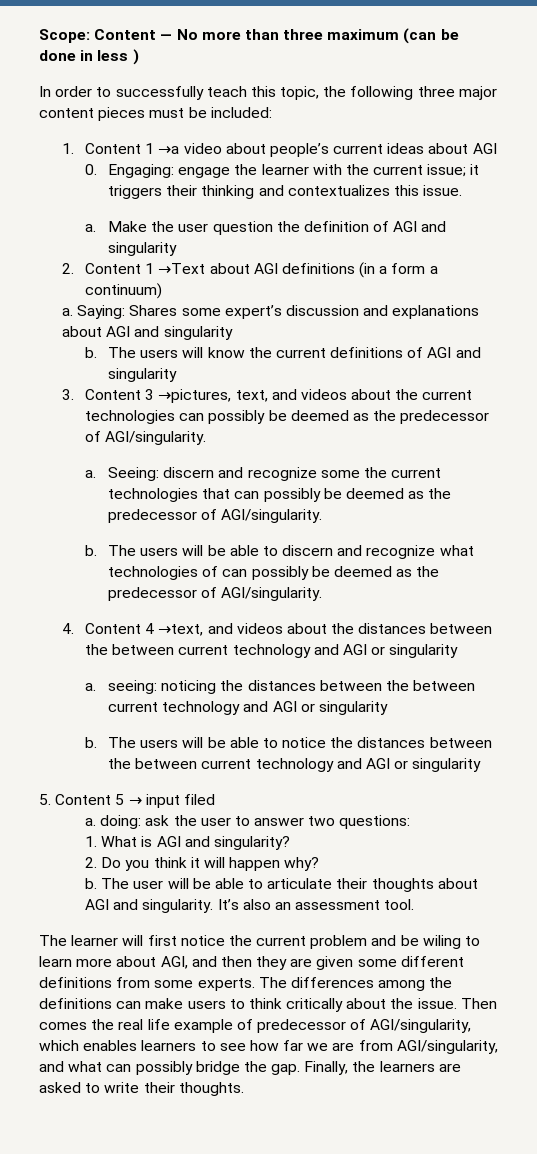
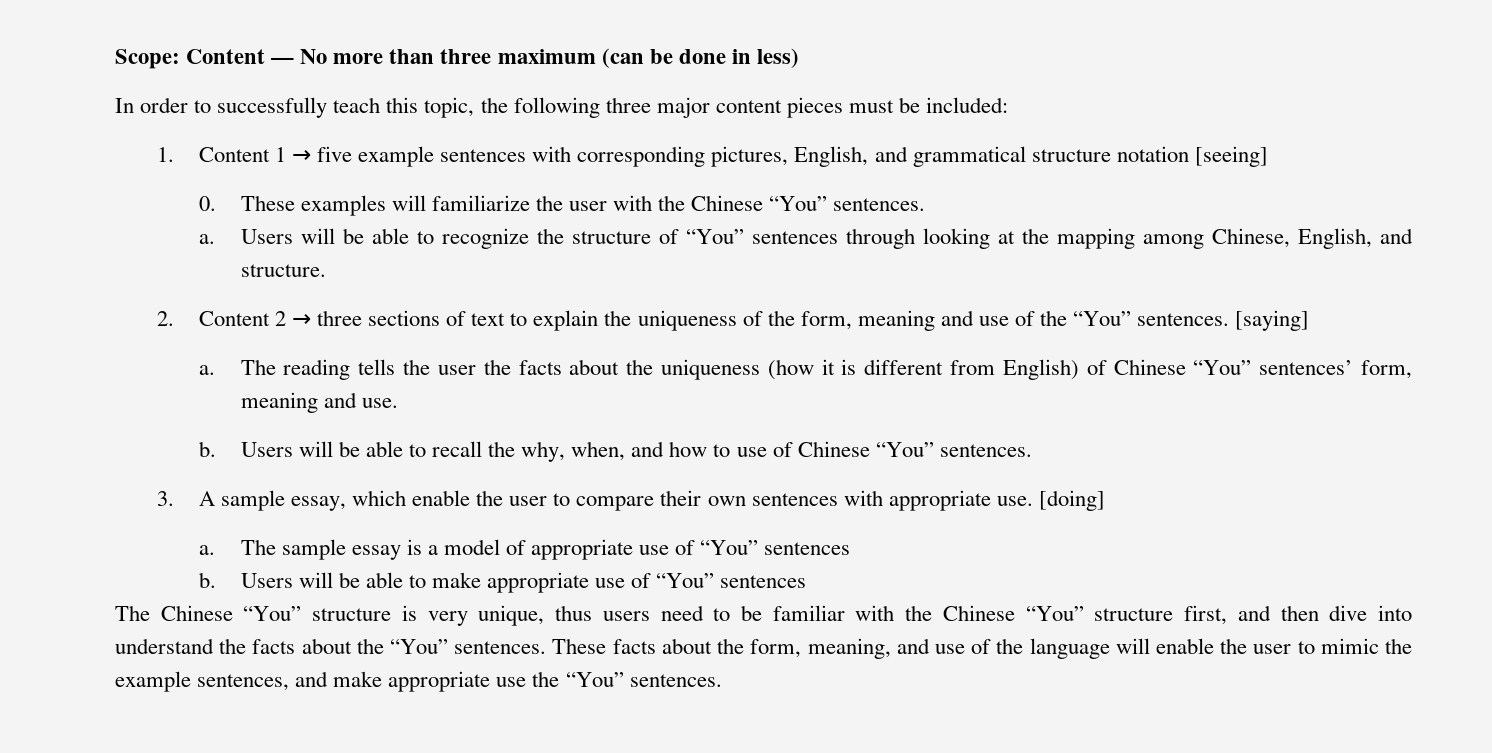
- Scope: Content — No more than three maximum (can be done in less )
+ Scope: Content — No more than three maximum (can be done in less)
- 1. Content 1 →a video about people’s current ideas about AGI
- 0. Engaging: engage the learner with the current issue; it triggers their thinking and contextualizes this issue.
- a. Make the user question the definition of AGI and singularity
- 2. Content 1 →Text about AGI definitions (in a form a continuum)
- a. Saying: Shares some expert’s discussion and explanations about AGI and singularity
- b. The users will know the current definitions of AGI and singularity
- 3. Content 3 →pictures, text, and videos about the current technologies can possibly be deemed as the predecessor of AGI/singularity.
- a. Seeing: discern and recognize some the current technologies that can possibly be deemed as the predecessor of AGI/singularity.
- b. The users will be able to discern and recognize what technologies of can possibly be deemed as the predecessor of AGI/singularity.
- 4. Content 4 →text, and videos about the distances between the between current technology and AGI or singularity
- a. seeing: noticing the distances between the between current technology and AGI or singularity
- b. The users will be able to notice the distances between the between current technology and AGI or singularity
- 5. Content 5 → input filed
- a. doing: ask the user to answer two questions:
- 1. What is AGI and singularity?
- 2. Do you think it will happen why?
- b. The user will be able to articulate their thoughts about AGI and singularity. It’s also an assessment tool.
- The learner will first notice the current problem and be wiling to learn more about AGI, and then they are given some different definitions from some experts. The differences among the definitions can make users to think critically about the issue. Then comes the real life example of predecessor of AGI/singularity, which enables learners to see how far we are from AGI/singularity, and what can possibly bridge the gap. Finally, the learners are asked to write their thoughts.
+ 1. Content 1 → five example sentences with corresponding pictures, English, and grammatical structure notation [seeing]
+ 0. These examples will familiarize the user with the Chinese “You” sentences.
+ a. Users will be able to recognize the structure of “You” sentences through looking at the mapping among Chinese, English, and structure.
+ 2. Content 2 → three sections of text to explain the uniqueness of the form, meaning and use of the “You” sentences. [saying]
+ a. The reading tells the user the facts about the uniqueness (how it is different from English) of Chinese “You” sentences’ form, meaning and use.
+ b. Users will be able to recall the why, when, and how to use of Chinese “You” sentences.
+ 3. A sample essay, which enable the user to compare their own sentences with appropriate use. [doing]
+ a. The sample essay is a model of appropriate use of “You” sentences
+ b. Users will be able to make appropriate use of “You” sentences
+ The Chinese “You” structure is very unique, thus users need to be familiar with the Chinese “You” structure first, and then dive into understand the facts about the “You” sentences. These facts about the form, meaning, and use of the language will enable the user to mimic the example sentences, and make appropriate use the “You” sentences.

